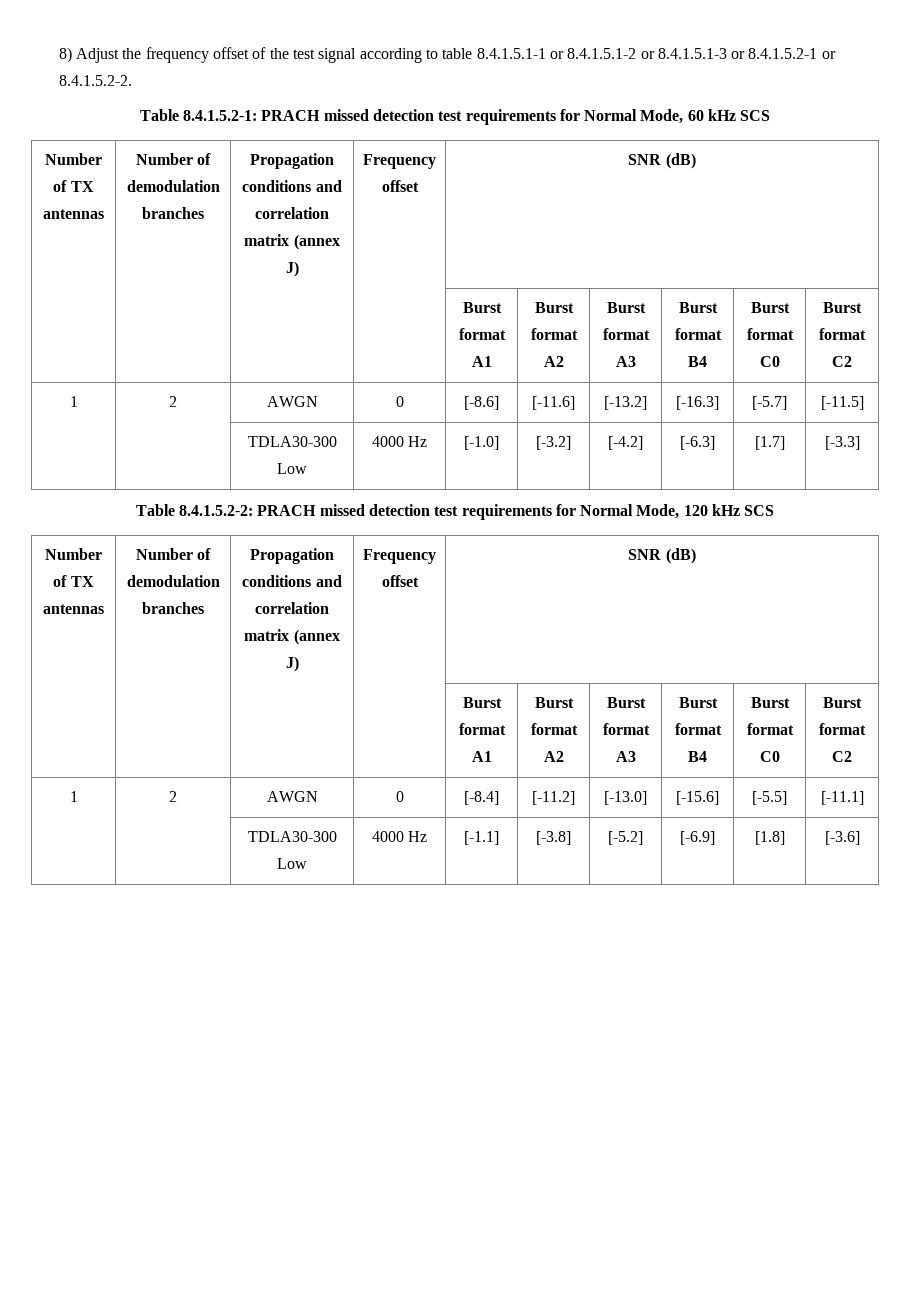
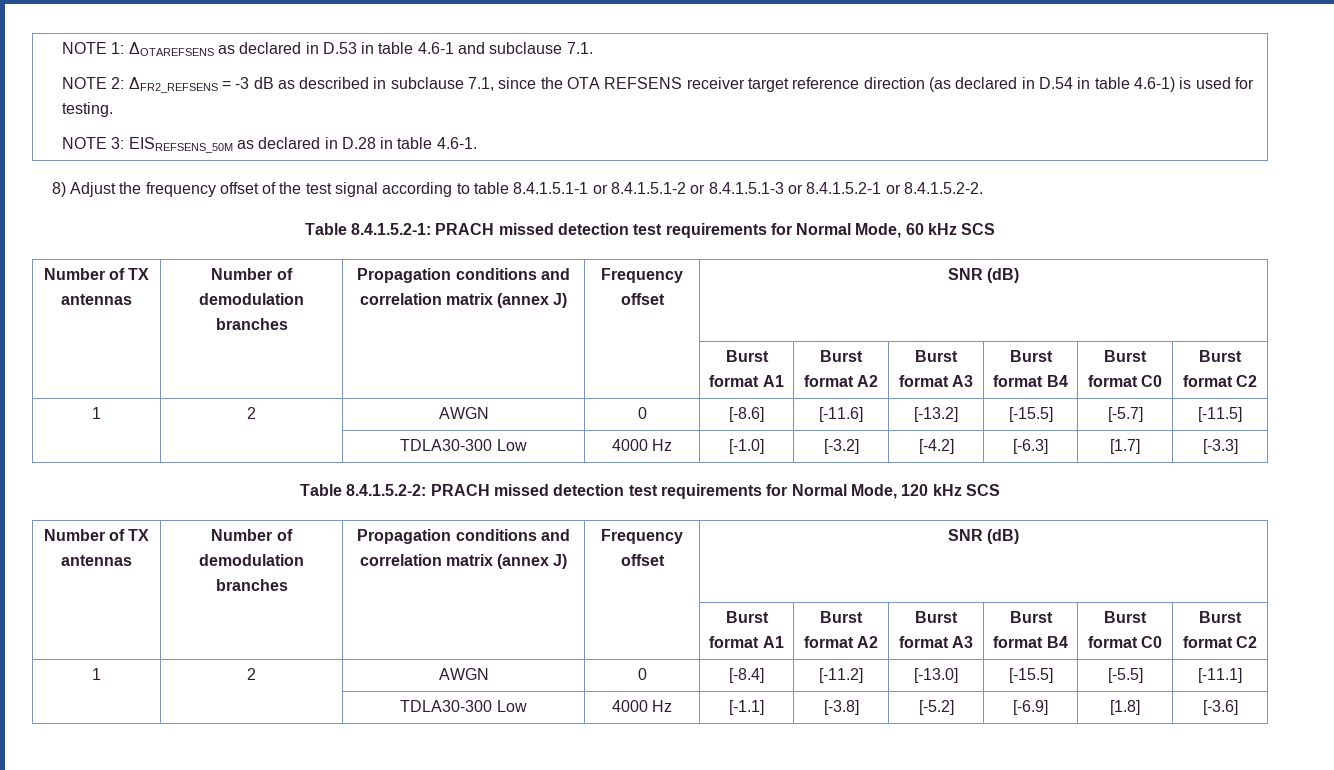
+ NOTE 1: ΔOTAREFSENS as declared in D.53 in table 4.6-1 and subclause 7.1.
+ NOTE 2: ΔFR2_REFSENS = -3 dB as described in subclause 7.1, since the OTA REFSENS receiver target reference direction (as declared in D.54 in table 4.6-1) is used for testing.
+ NOTE 3: EISREFSENS_50M as declared in D.28 in table 4.6-1.
- 1 | 2 | AWGN | 0 | [-8.6] | [-11.6] | [-13.2] | [-16.3] | [-5.7] | [-11.5]
+ 1 | 2 | AWGN | 0 | [-8.6] | [-11.6] | [-13.2] | [-15.5] | [-5.7] | [-11.5]
- 1 | 2 | AWGN | 0 | [-8.4] | [-11.2] | [-13.0] | [-15.6] | [-5.5] | [-11.1]
+ 1 | 2 | AWGN | 0 | [-8.4] | [-11.2] | [-13.0] | [-15.5] | [-5.5] | [-11.1]

